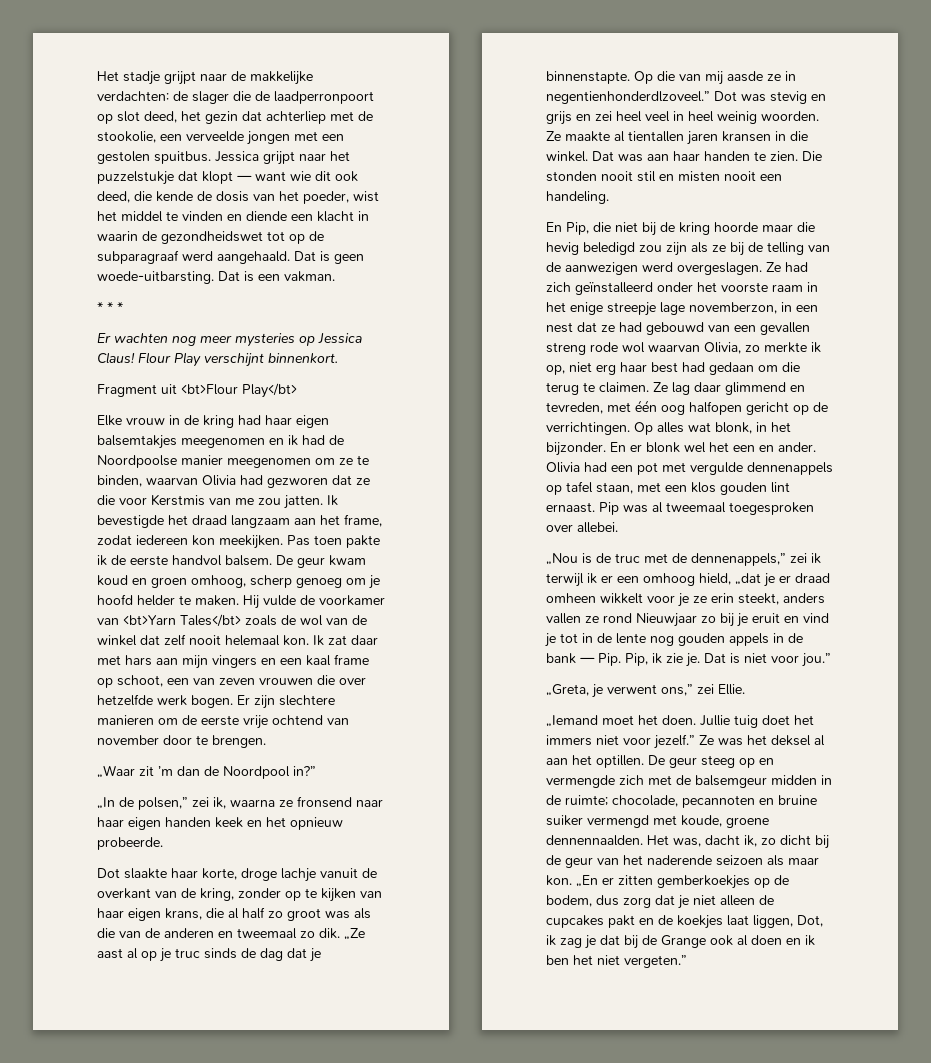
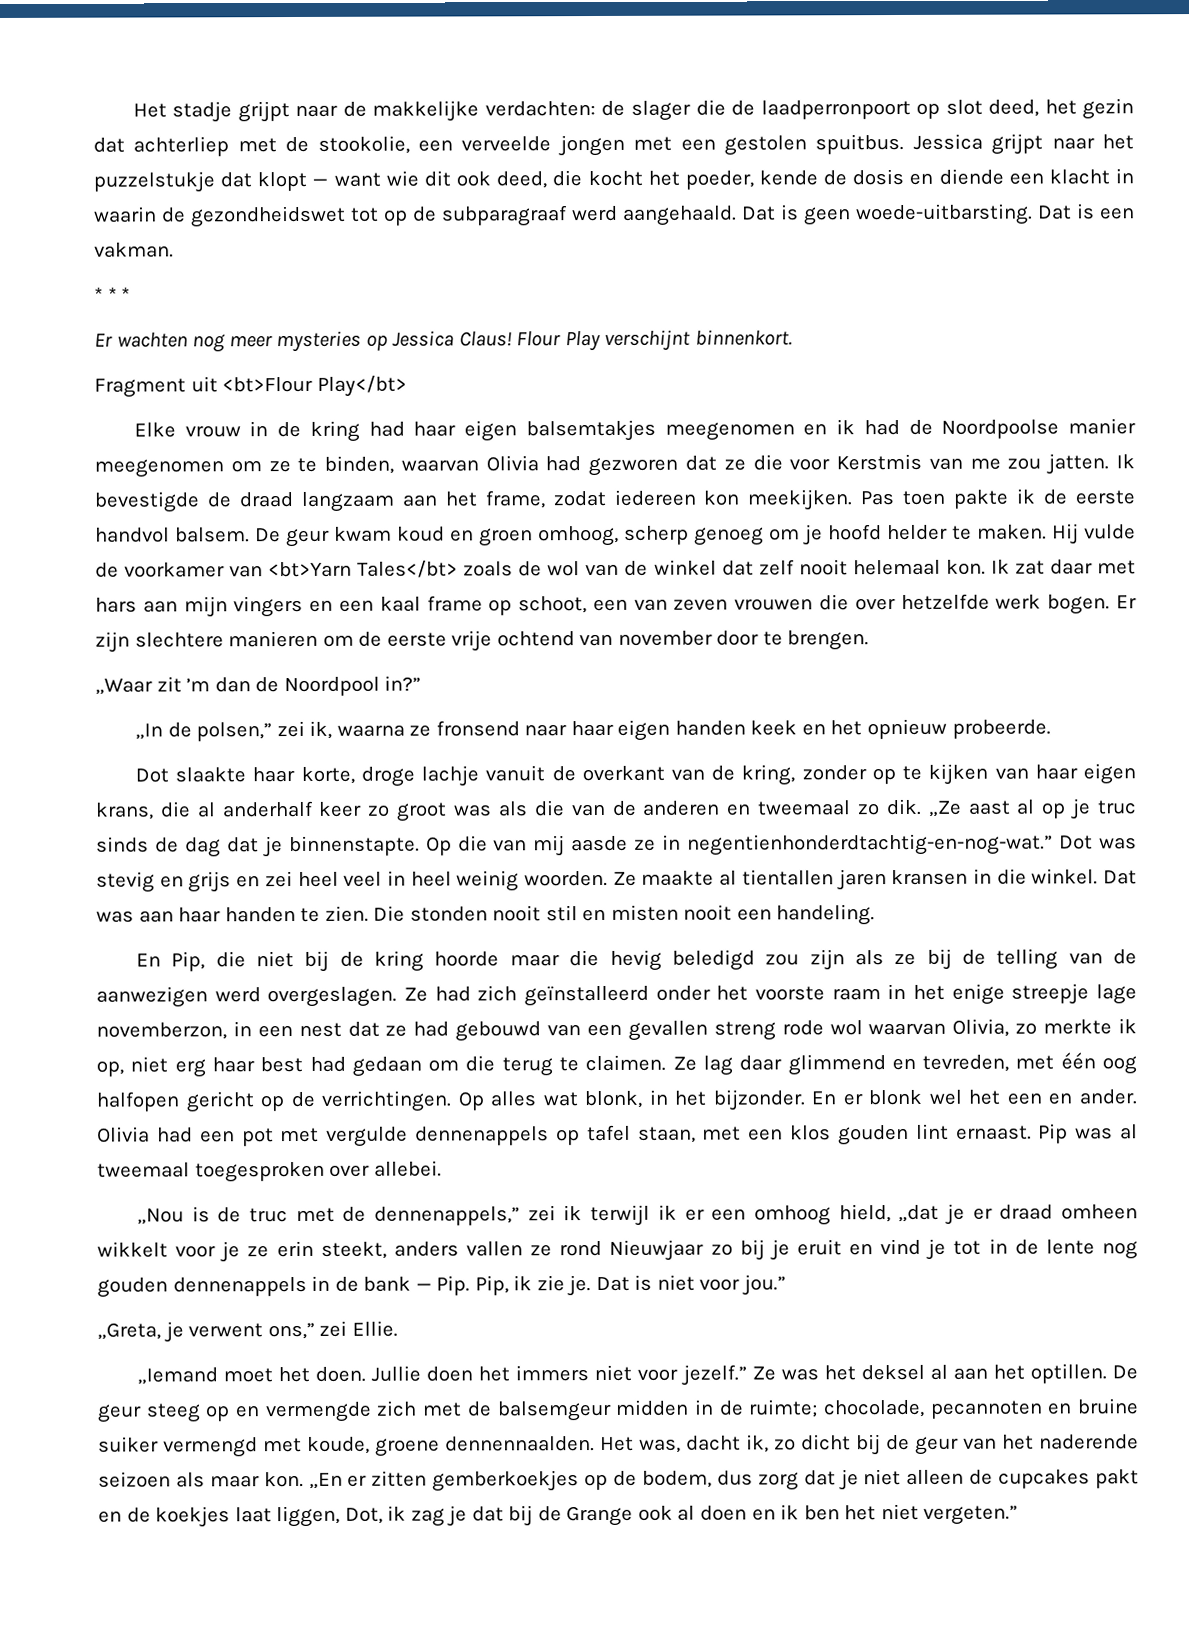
- Jessica grijpt naar het puzzelstukje dat klopt — want wie dit ook deed, die kende de dosis van het poeder, wist het middel te vinden en diende een klacht in waarin de gezondheidswet tot op de subparagraaf werd aangehaald.
+ Jessica grijpt naar het puzzelstukje dat klopt — want wie dit ook deed, die kocht het poeder, kende de dosis en diende een klacht in waarin de gezondheidswet tot op de subparagraaf werd aangehaald.
- Ik bevestigde het draad langzaam aan het frame, zodat iedereen kon meekijken.
+ Ik bevestigde de draad langzaam aan het frame, zodat iedereen kon meekijken.
- Dot slaakte haar korte, droge lachje vanuit de overkant van de kring, zonder op te kijken van haar eigen krans, die al half zo groot was als die van de anderen en tweemaal zo dik.
+ Dot slaakte haar korte, droge lachje vanuit de overkant van de kring, zonder op te kijken van haar eigen krans, die al anderhalf keer zo groot was als die van de anderen en tweemaal zo dik.
- Op die van mij aasde ze in negentienhonderdlzoveel.”
+ Op die van mij aasde ze in negentienhonderdtachtig-en-nog-wat.”
- „Nou is de truc met de dennenappels,” zei ik terwijl ik er een omhoog hield, „dat je er draad omheen wikkelt voor je ze erin steekt, anders vallen ze rond Nieuwjaar zo bij je eruit en vind je tot in de lente nog gouden appels in de bank — Pip. Pip, ik zie je.
+ „Nou is de truc met de dennenappels,” zei ik terwijl ik er een omhoog hield, „dat je er draad omheen wikkelt voor je ze erin steekt, anders vallen ze rond Nieuwjaar zo bij je eruit en vind je tot in de lente nog gouden dennenappels in de bank — Pip. Pip, ik zie je.
- Jullie tuig doet het immers niet voor jezelf.”
+ Jullie doen het immers niet voor jezelf.”

